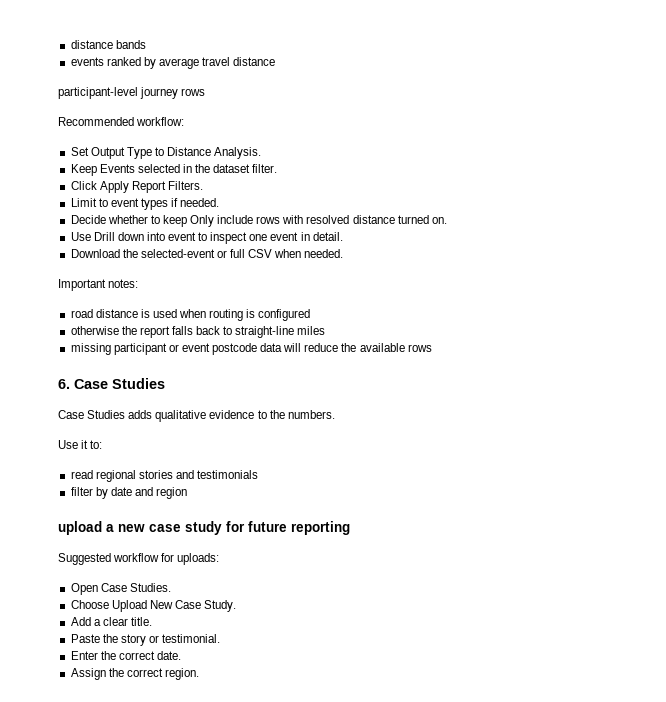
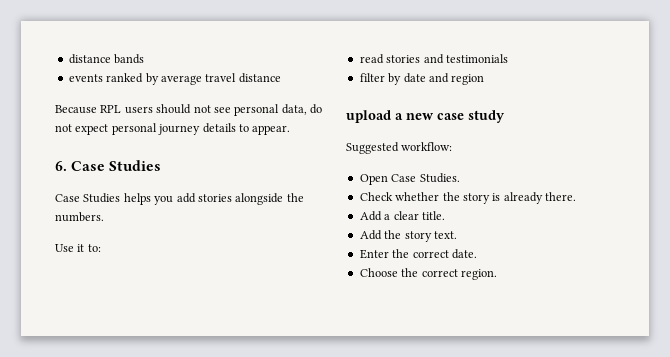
- participant-level journey rows
- Recommended workflow:
- Set Output Type to Distance Analysis.
- Keep Events selected in the dataset filter.
- Click Apply Report Filters.
- Limit to event types if needed.
- Decide whether to keep Only include rows with resolved distance turned on.
- Use Drill down into event to inspect one event in detail.
- Download the selected-event or full CSV when needed.
- Important notes:
- road distance is used when routing is configured
- otherwise the report falls back to straight-line miles
- missing participant or event postcode data will reduce the available rows
+ Because RPL users should not see personal data, do not expect personal journey details to appear.
- Case Studies adds qualitative evidence to the numbers.
+ Case Studies helps you add stories alongside the numbers.
- read regional stories and testimonials
+ read stories and testimonials
- upload a new case study for future reporting
- Suggested workflow for uploads:
+ upload a new case study
+ Suggested workflow:
  Open Case Studies.
- Choose Upload New Case Study.
+ Check whether the story is already there.
- Paste the story or testimonial.
+ Add the story text.
- Assign the correct region.
+ Choose the correct region.

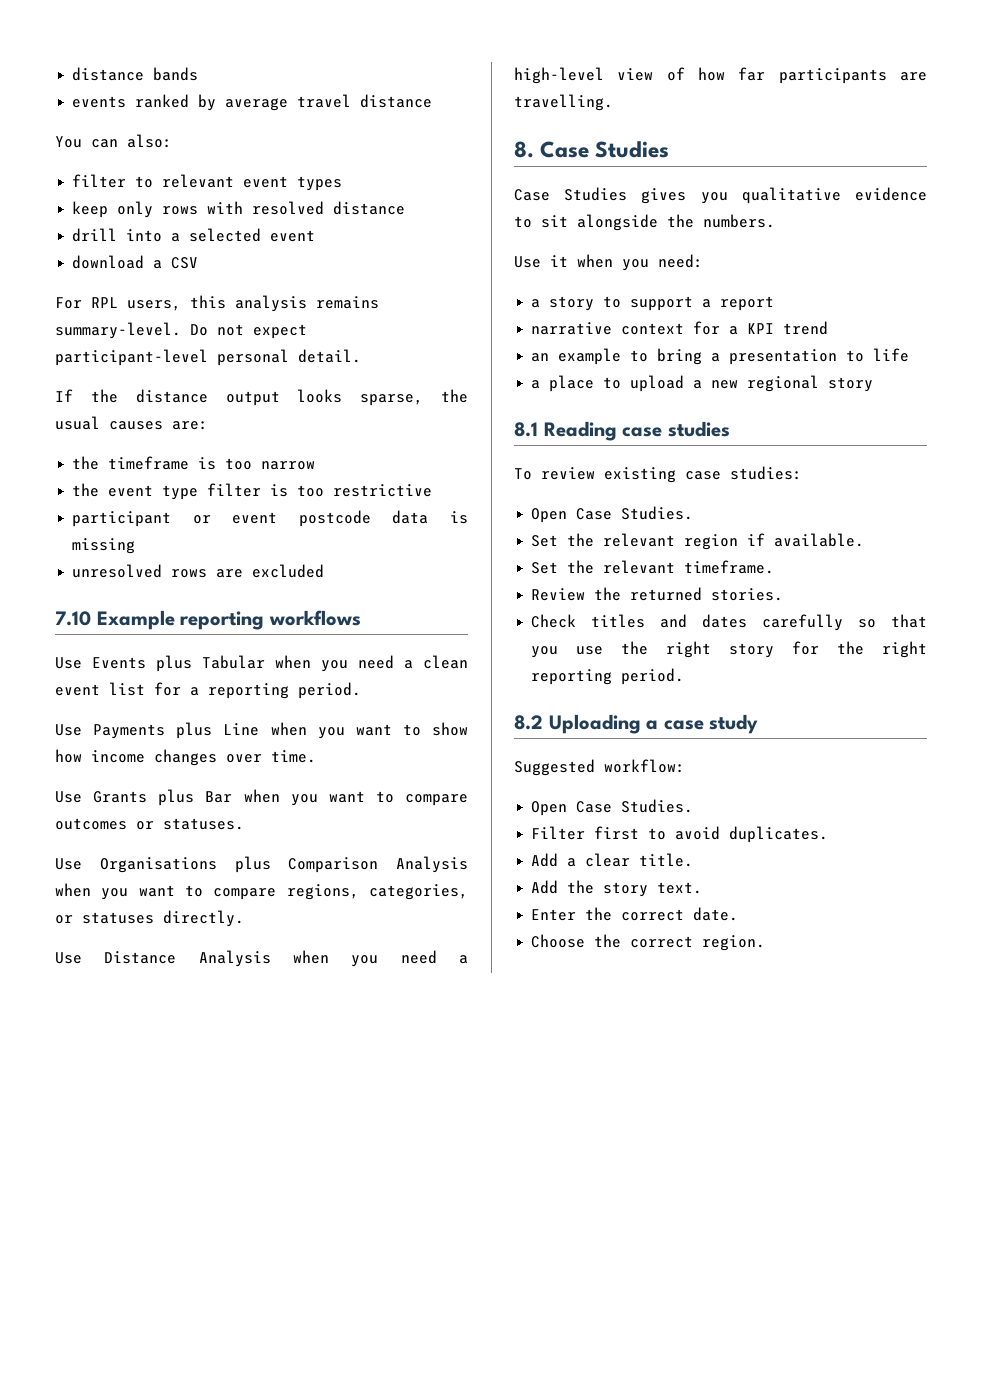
- Because RPL users should not see personal data, do not expect personal journey details to appear.
- 6. Case Studies
- Case Studies helps you add stories alongside the numbers.
+ You can also:
+ filter to relevant event types
+ keep only rows with resolved distance
+ drill into a selected event
+ download a CSV
+ For RPL users, this analysis remains summary-level. Do not expect participant-level personal detail.
+ If the distance output looks sparse, the usual causes are:
+ the timeframe is too narrow
+ the event type filter is too restrictive
+ participant or event postcode data is missing
+ unresolved rows are excluded
+ 7.10 Example reporting workflows
+ Use Events plus Tabular when you need a clean event list for a reporting period.
+ Use Payments plus Line when you want to show how income changes over time.
+ Use Grants plus Bar when you want to compare outcomes or statuses.
+ Use Organisations plus Comparison Analysis when you want to compare regions, categories, or statuses directly.
+ Use Distance Analysis when you need a high-level view of how far participants are travelling.
+ 8. Case Studies
+ Case Studies gives you qualitative evidence to sit alongside the numbers.
- Use it to:
- read stories and testimonials
- filter by date and region
- upload a new case study
+ Use it when you need:
+ a story to support a report
+ narrative context for a KPI trend
+ an example to bring a presentation to life
+ a place to upload a new regional story
+ 8.1 Reading case studies
+ To review existing case studies:
+ Open Case Studies.
+ Set the relevant region if available.
+ Set the relevant timeframe.
+ Review the returned stories.
+ Check titles and dates carefully so that you use the right story for the right reporting period.
+ 8.2 Uploading a case study
- Check whether the story is already there.
+ Filter first to avoid duplicates.

